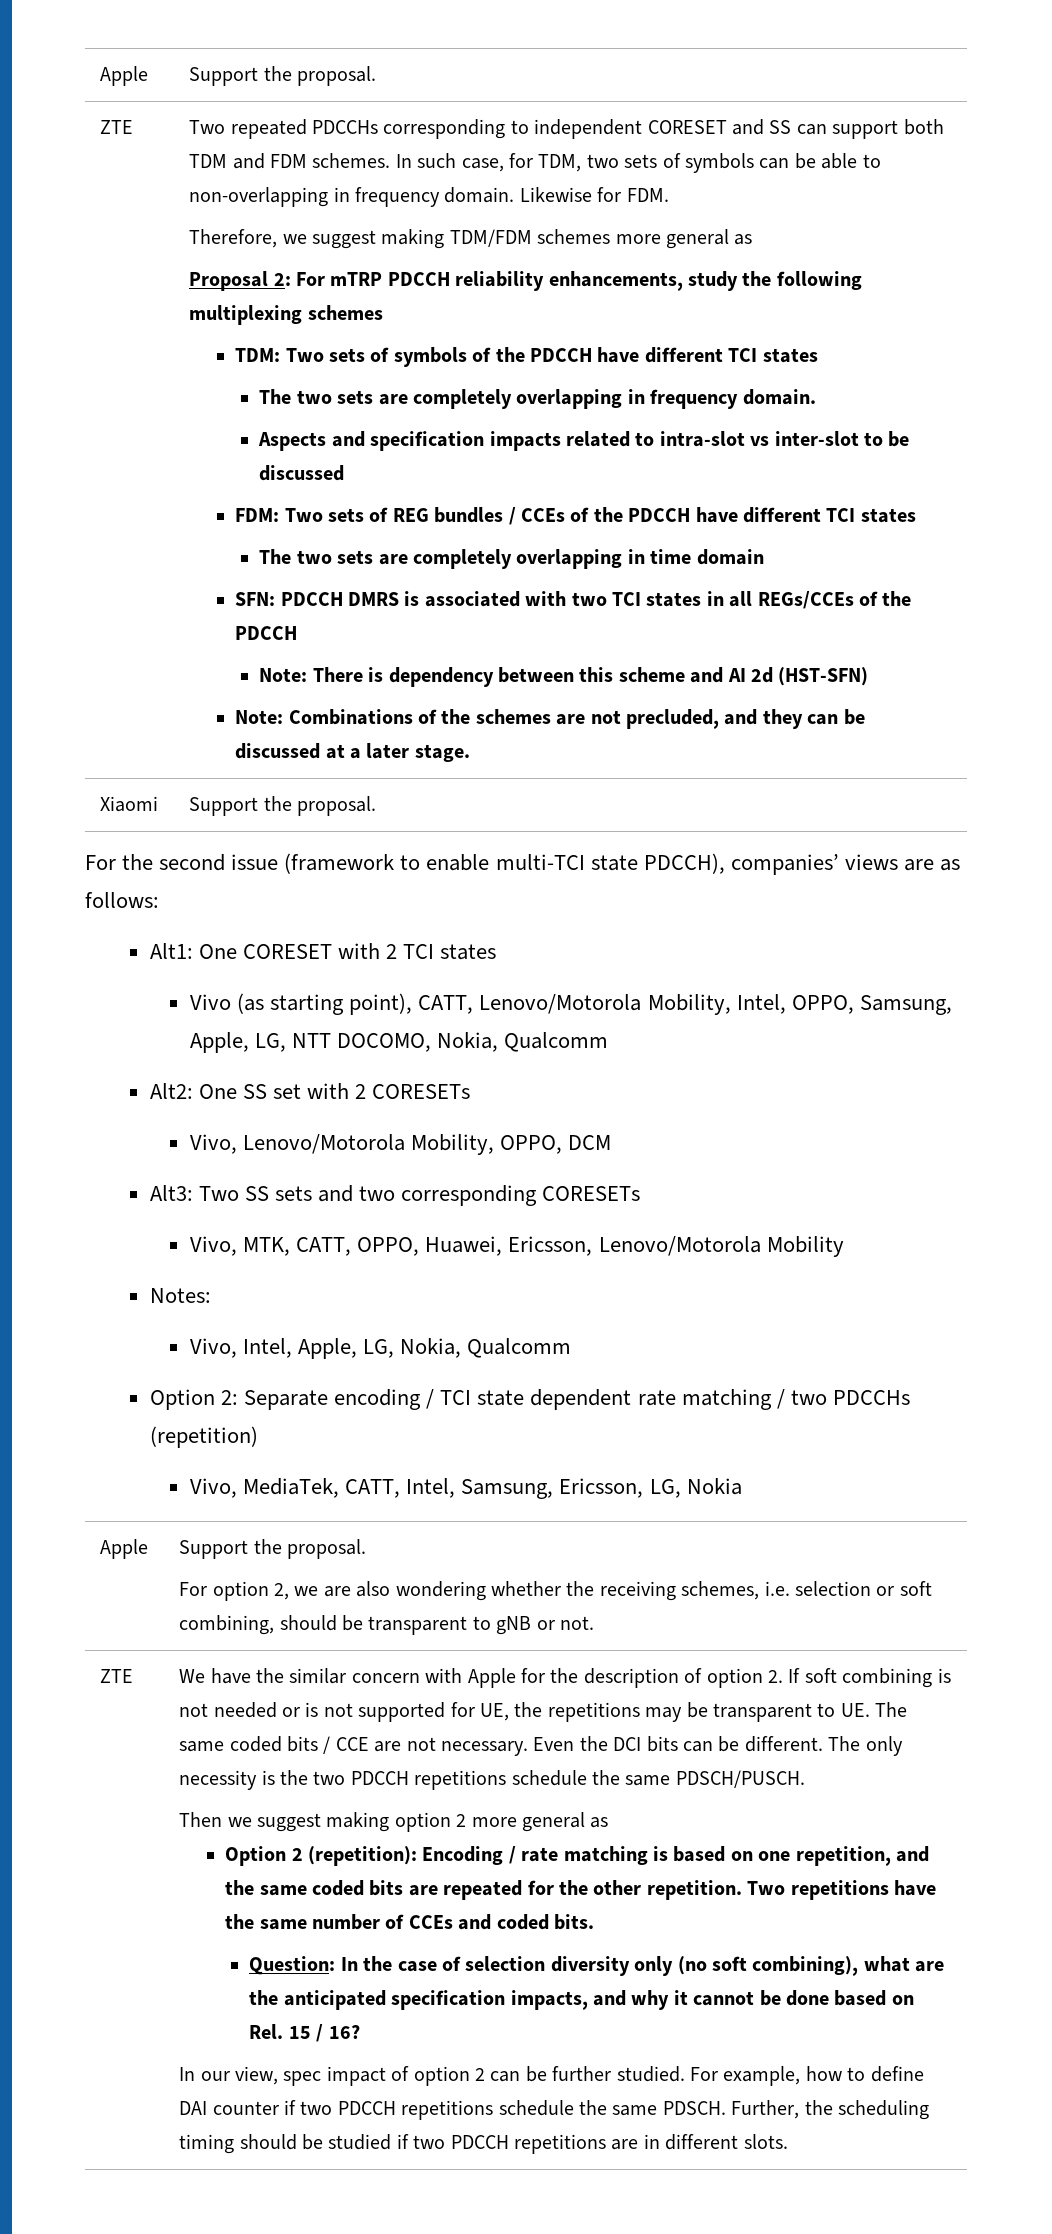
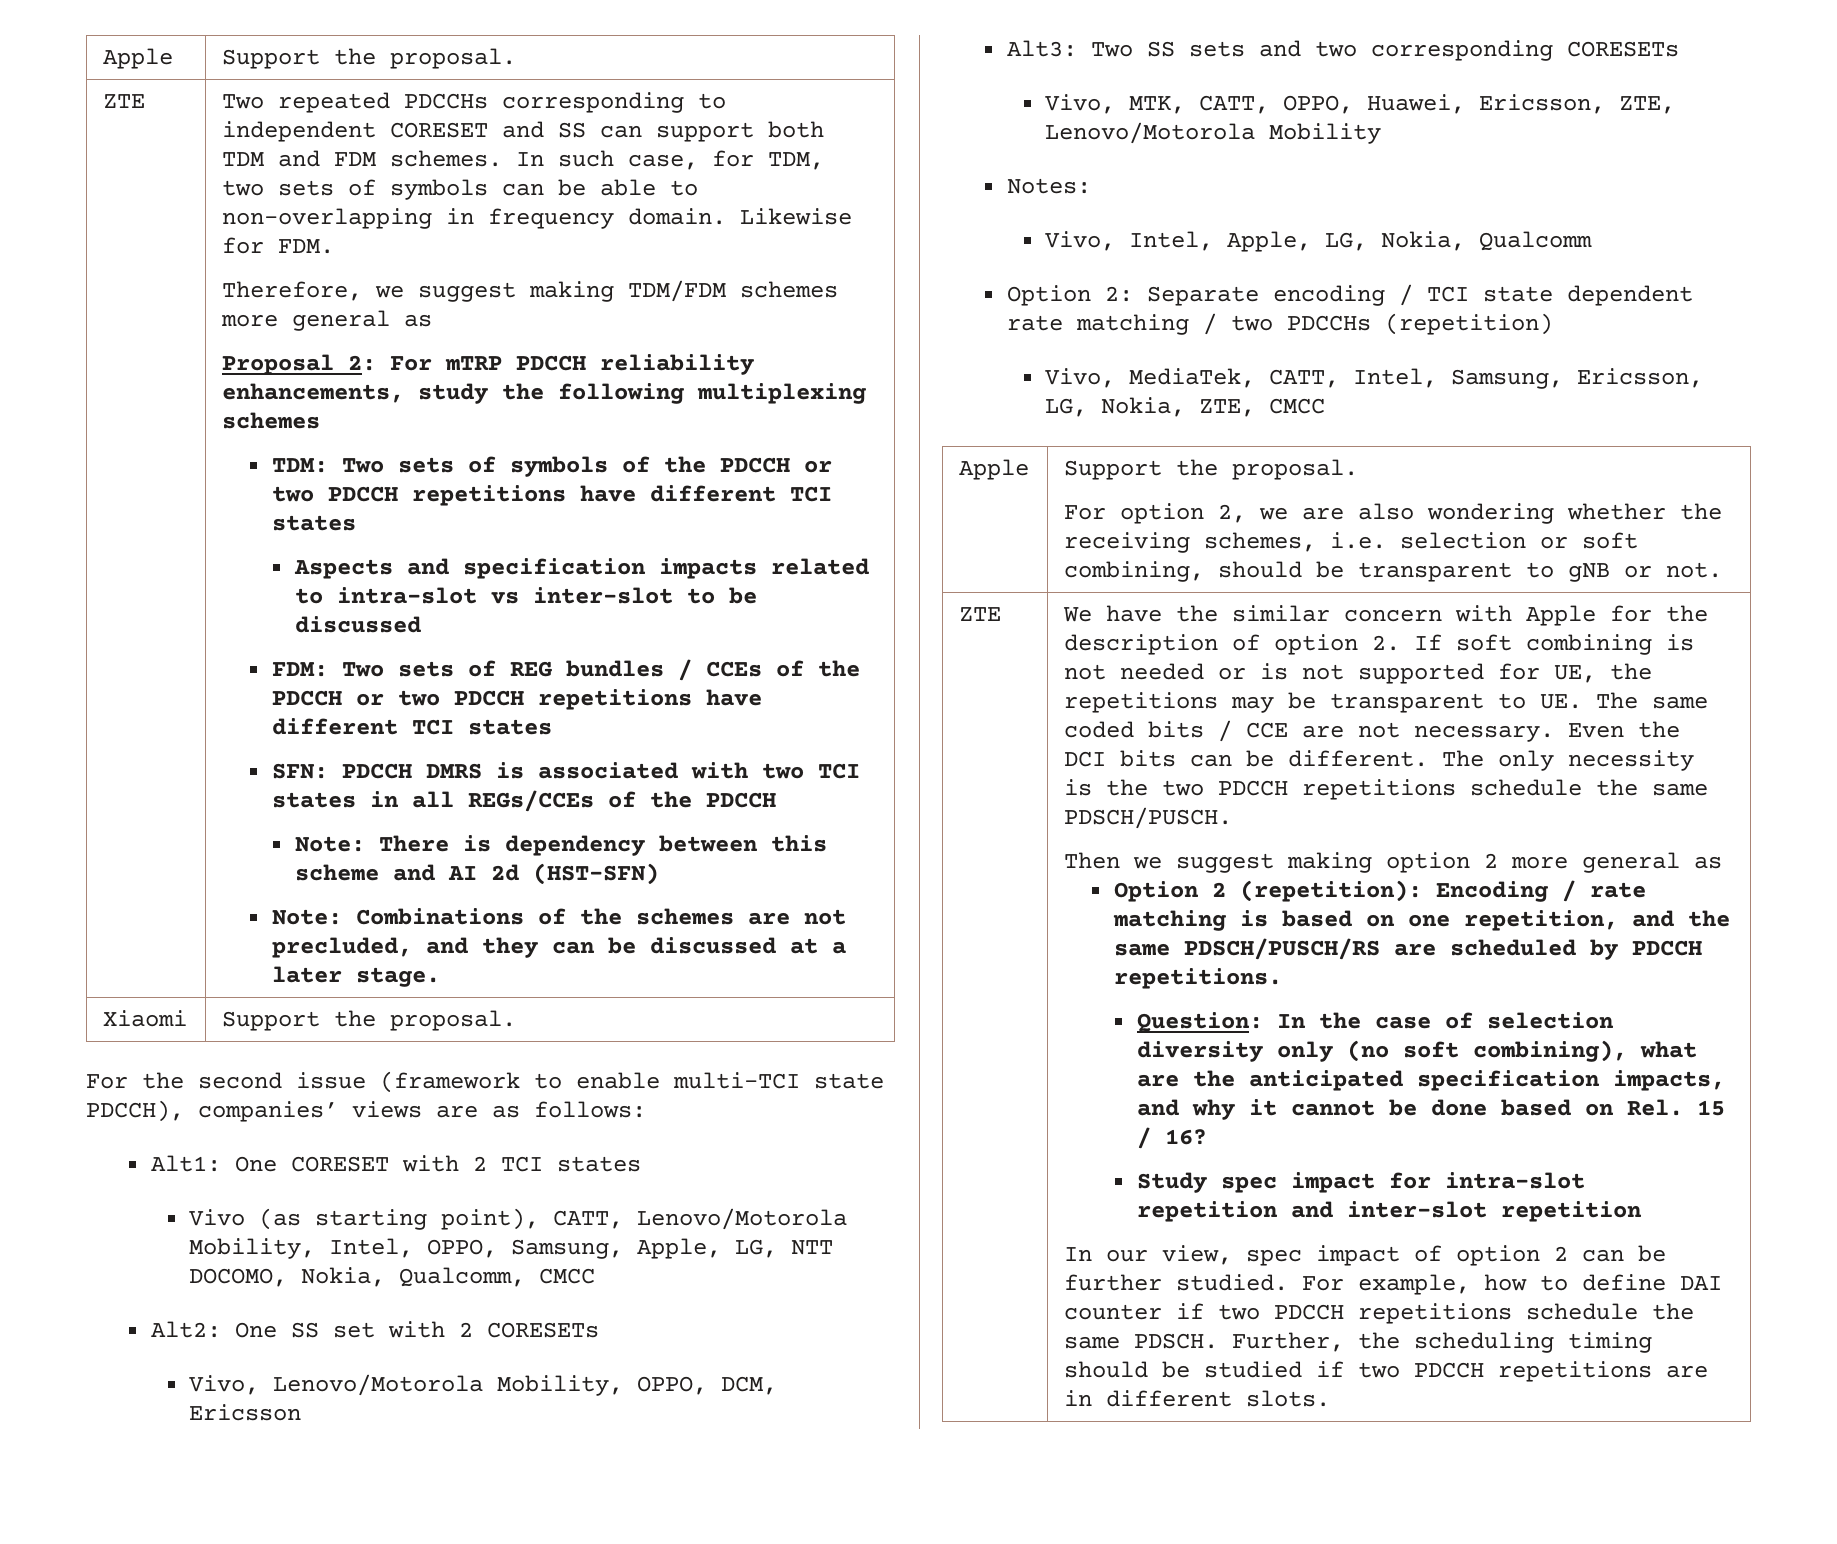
- TDM: Two sets of symbols of the PDCCH have different TCI states
- The two sets are completely overlapping in frequency domain.
+ TDM: Two sets of symbols of the PDCCH or two PDCCH repetitions have different TCI states
- FDM: Two sets of REG bundles / CCEs of the PDCCH have different TCI states
- The two sets are completely overlapping in time domain
+ FDM: Two sets of REG bundles / CCEs of the PDCCH or two PDCCH repetitions have different TCI states
- Vivo (as starting point), CATT, Lenovo/Motorola Mobility, Intel, OPPO, Samsung, Apple, LG, NTT DOCOMO, Nokia, Qualcomm
+ Vivo (as starting point), CATT, Lenovo/Motorola Mobility, Intel, OPPO, Samsung, Apple, LG, NTT DOCOMO, Nokia, Qualcomm, CMCC
- Vivo, Lenovo/Motorola Mobility, OPPO, DCM
+ Vivo, Lenovo/Motorola Mobility, OPPO, DCM, Ericsson
- Vivo, MTK, CATT, OPPO, Huawei, Ericsson, Lenovo/Motorola Mobility
+ Vivo, MTK, CATT, OPPO, Huawei, Ericsson, ZTE, Lenovo/Motorola Mobility
- Vivo, MediaTek, CATT, Intel, Samsung, Ericsson, LG, Nokia
+ Vivo, MediaTek, CATT, Intel, Samsung, Ericsson, LG, Nokia, ZTE, CMCC
- Option 2 (repetition): Encoding / rate matching is based on one repetition, and the same coded bits are repeated for the other repetition. Two repetitions have the same number of CCEs and coded bits.
+ Option 2 (repetition): Encoding / rate matching is based on one repetition, and the same PDSCH/PUSCH/RS are scheduled by PDCCH repetitions.
+ Study spec impact for intra-slot repetition and inter-slot repetition

